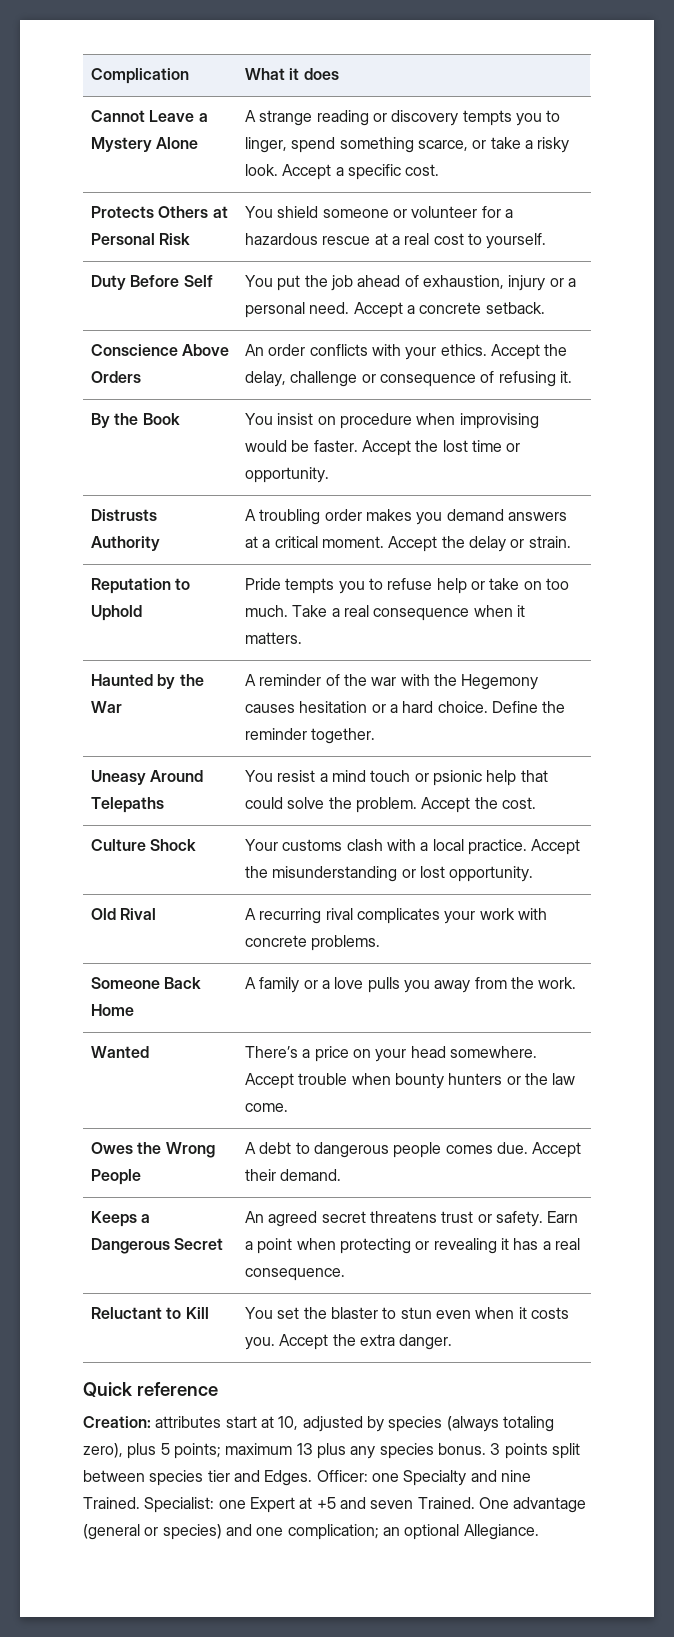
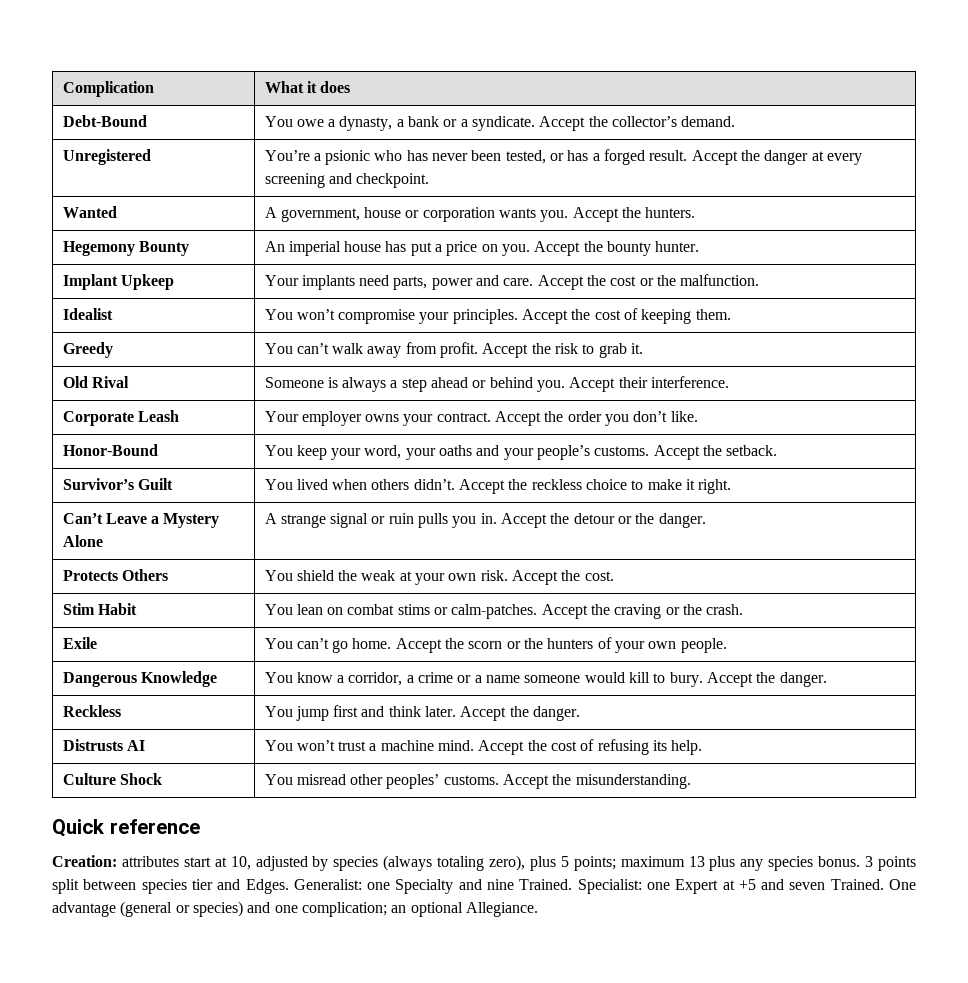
- Cannot Leave a Mystery Alone | A strange reading or discovery tempts you to linger, spend something scarce, or take a risky look. Accept a specific cost.
+ Debt-Bound | You owe a dynasty, a bank or a syndicate. Accept the collector’s demand.
+ Unregistered | You’re a psionic who has never been tested, or has a forged result. Accept the danger at every screening and checkpoint.
+ Wanted | A government, house or corporation wants you. Accept the hunters.
+ Hegemony Bounty | An imperial house has put a price on you. Accept the bounty hunter.
+ Implant Upkeep | Your implants need parts, power and care. Accept the cost or the malfunction.
+ Idealist | You won’t compromise your principles. Accept the cost of keeping them.
+ Greedy | You can’t walk away from profit. Accept the risk to grab it.
+ Old Rival | Someone is always a step ahead or behind you. Accept their interference.
+ Corporate Leash | Your employer owns your contract. Accept the order you don’t like.
+ Honor-Bound | You keep your word, your oaths and your people’s customs. Accept the setback.
+ Survivor’s Guilt | You lived when others didn’t. Accept the reckless choice to make it right.
+ Can’t Leave a Mystery Alone | A strange signal or ruin pulls you in. Accept the detour or the danger.
- Protects Others at Personal Risk | You shield someone or volunteer for a hazardous rescue at a real cost to yourself.
- Duty Before Self | You put the job ahead of exhaustion, injury or a personal need. Accept a concrete setback.
- Conscience Above Orders | An order conflicts with your ethics. Accept the delay, challenge or consequence of refusing it.
- By the Book | You insist on procedure when improvising would be faster. Accept the lost time or opportunity.
- Distrusts Authority | A troubling order makes you demand answers at a critical moment. Accept the delay or strain.
- Reputation to Uphold | Pride tempts you to refuse help or take on too much. Take a real consequence when it matters.
- Haunted by the War | A reminder of the war with the Hegemony causes hesitation or a hard choice. Define the reminder together.
- Uneasy Around Telepaths | You resist a mind touch or psionic help that could solve the problem. Accept the cost.
- Culture Shock | Your customs clash with a local practice. Accept the misunderstanding or lost opportunity.
- Old Rival | A recurring rival complicates your work with concrete problems.
- Someone Back Home | A family or a love pulls you away from the work.
- Wanted | There’s a price on your head somewhere. Accept trouble when bounty hunters or the law come.
- Owes the Wrong People | A debt to dangerous people comes due. Accept their demand.
- Keeps a Dangerous Secret | An agreed secret threatens trust or safety. Earn a point when protecting or revealing it has a real consequence.
- Reluctant to Kill | You set the blaster to stun even when it costs you. Accept the extra danger.
+ Protects Others | You shield the weak at your own risk. Accept the cost.
+ Stim Habit | You lean on combat stims or calm-patches. Accept the craving or the crash.
+ Exile | You can’t go home. Accept the scorn or the hunters of your own people.
+ Dangerous Knowledge | You know a corridor, a crime or a name someone would kill to bury. Accept the danger.
+ Reckless | You jump first and think later. Accept the danger.
+ Distrusts AI | You won’t trust a machine mind. Accept the cost of refusing its help.
+ Culture Shock | You misread other peoples’ customs. Accept the misunderstanding.
- Officer: one Specialty and nine Trained.
+ Generalist: one Specialty and nine Trained.

